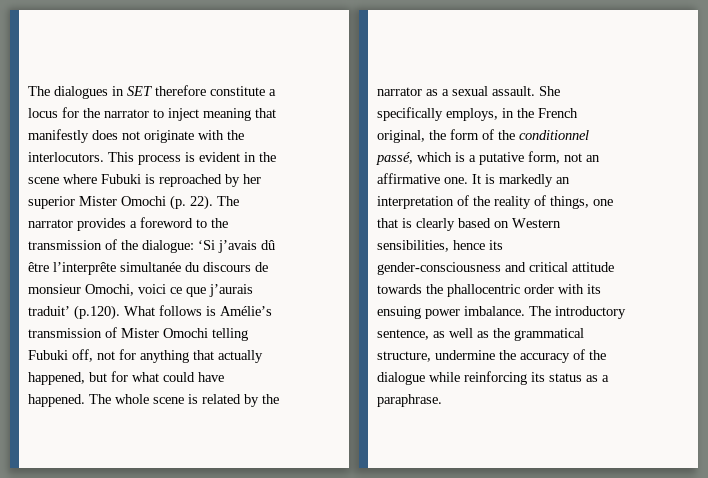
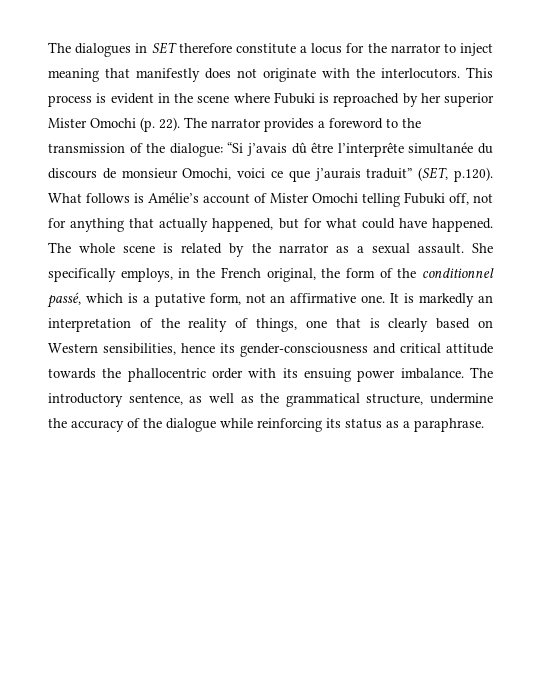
- The narrator provides a foreword to the transmission of the dialogue: ‘Si j’avais dû être l’interprête simultanée du discours de monsieur Omochi, voici ce que j’aurais traduit’ (p.120). What follows is Amélie’s transmission of Mister Omochi telling Fubuki off, not for anything that actually happened, but for what could have happened.
+ The narrator provides a foreword to the transmission of the dialogue: “Si j’avais dû être l’interprête simultanée du discours de monsieur Omochi, voici ce que j’aurais traduit” (SET, p.120). What follows is Amélie’s account of Mister Omochi telling Fubuki off, not for anything that actually happened, but for what could have happened.

